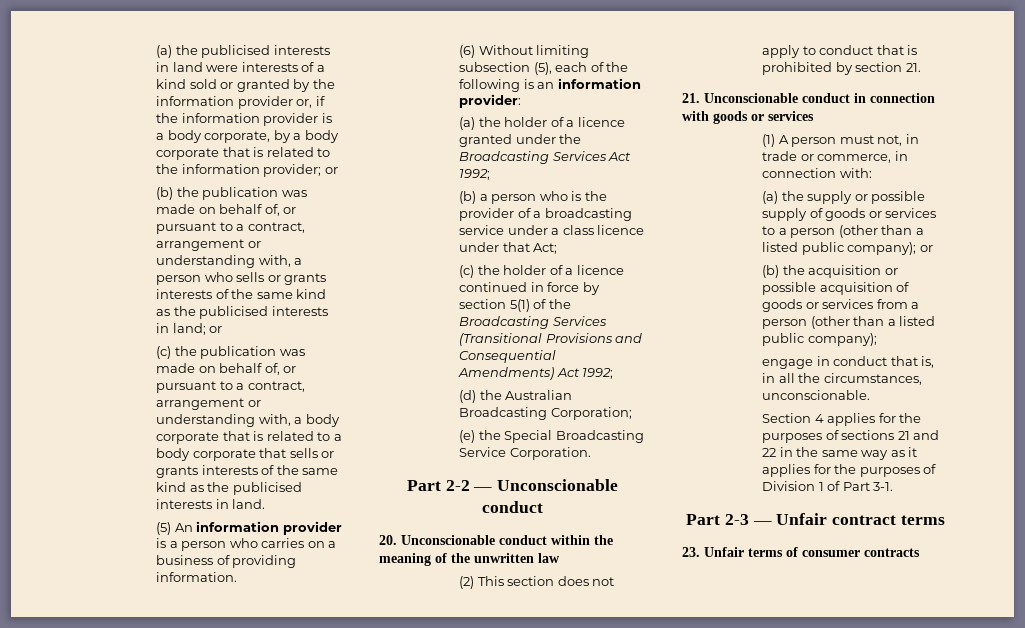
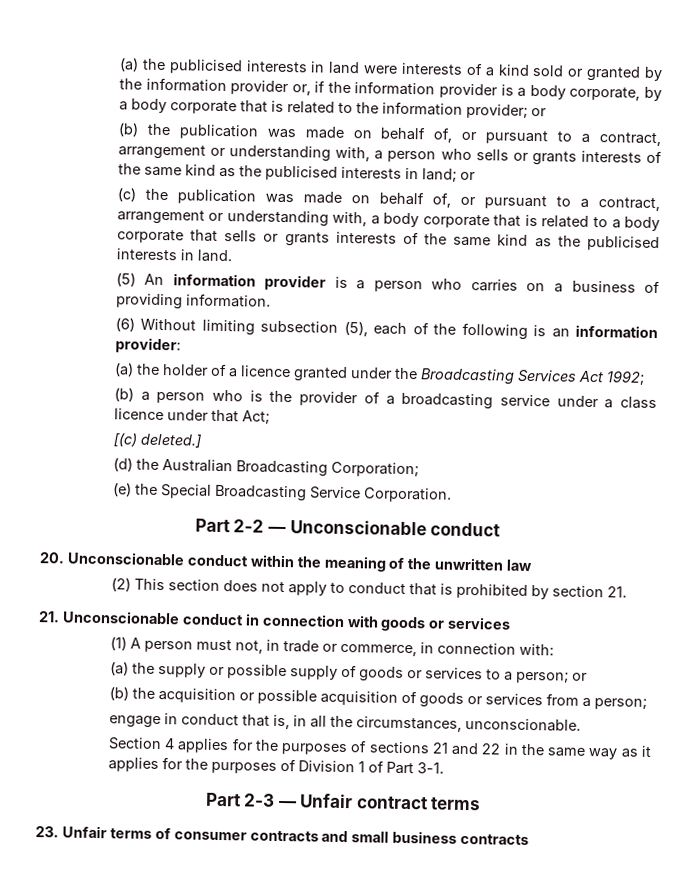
- (c) the holder of a licence continued in force by section 5(1) of the Broadcasting Services (Transitional Provisions and Consequential Amendments) Act 1992;
+ [(c) deleted.]
- (a) the supply or possible supply of goods or services to a person (other than a listed public company); or
+ (a) the supply or possible supply of goods or services to a person; or
- (b) the acquisition or possible acquisition of goods or services from a person (other than a listed public company);
+ (b) the acquisition or possible acquisition of goods or services from a person;
- 23. Unfair terms of consumer contracts
+ 23. Unfair terms of consumer contracts and small business contracts

